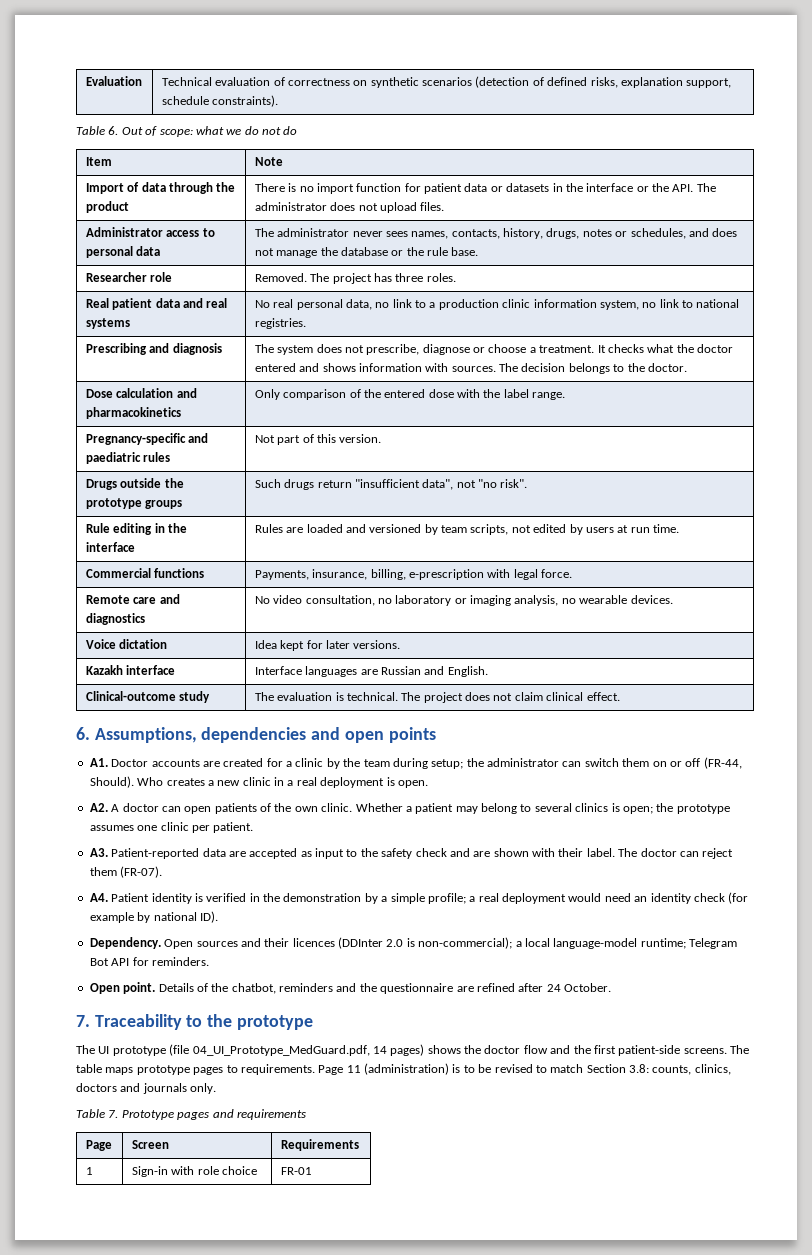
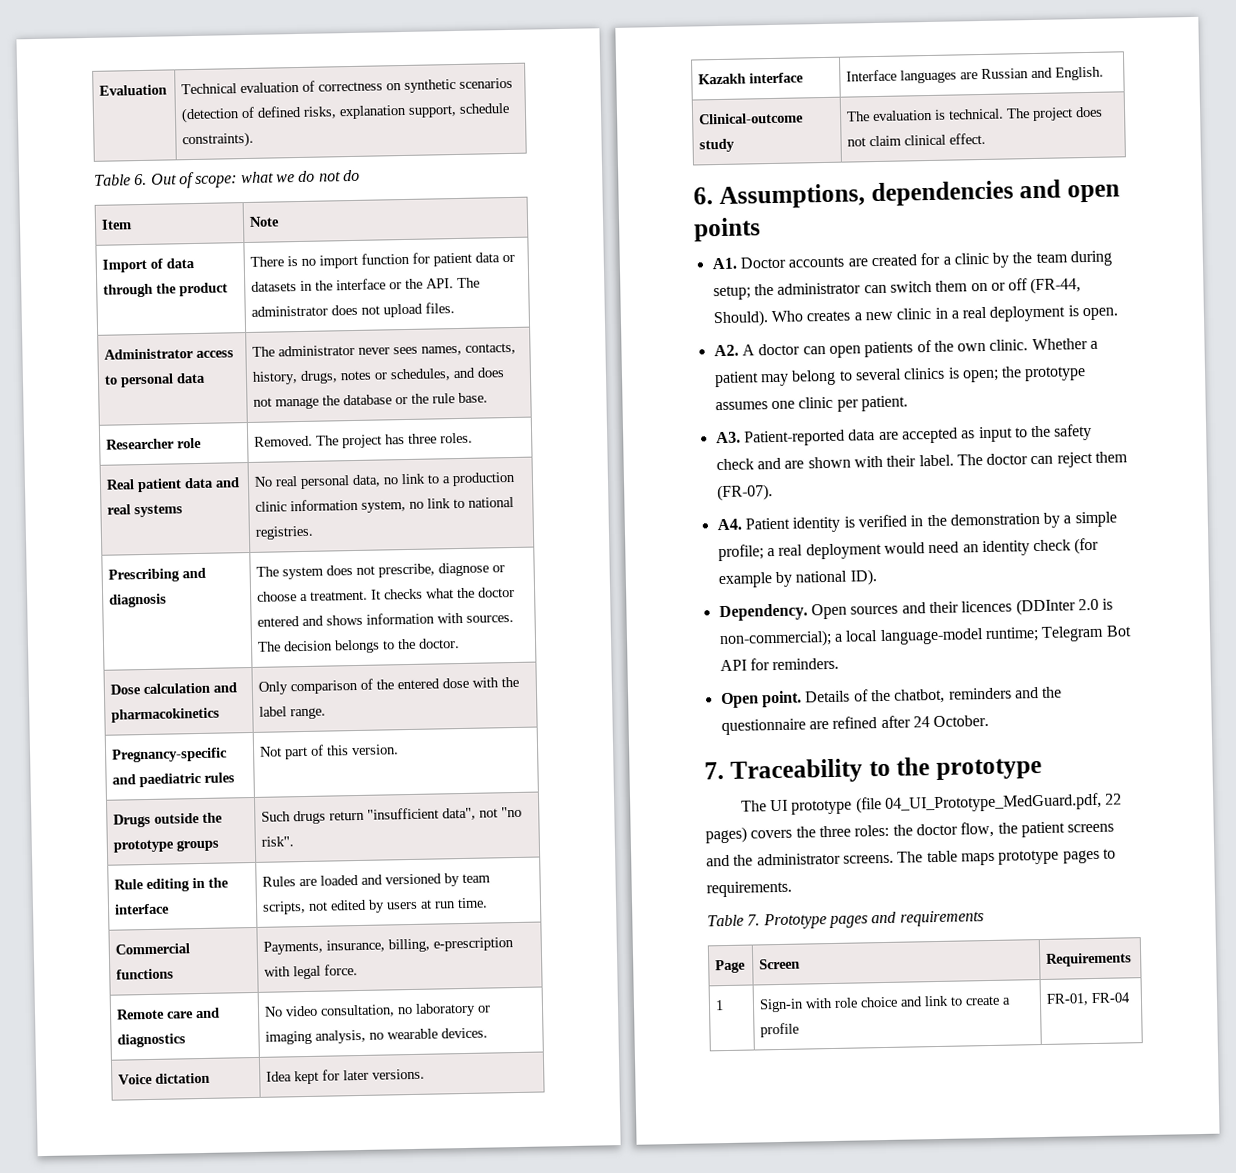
- The UI prototype (file 04_UI_Prototype_MedGuard.pdf, 14 pages) shows the doctor flow and the first patient-side screens.
+ The UI prototype (file 04_UI_Prototype_MedGuard.pdf, 22 pages) covers the three roles: the doctor flow, the patient screens and the administrator screens.
- Page 11 (administration) is to be revised to match Section 3.8: counts, clinics, doctors and journals only.
- 1 | Sign-in with role choice | FR-01
+ 1 | Sign-in with role choice and link to create a profile | FR-01, FR-04

